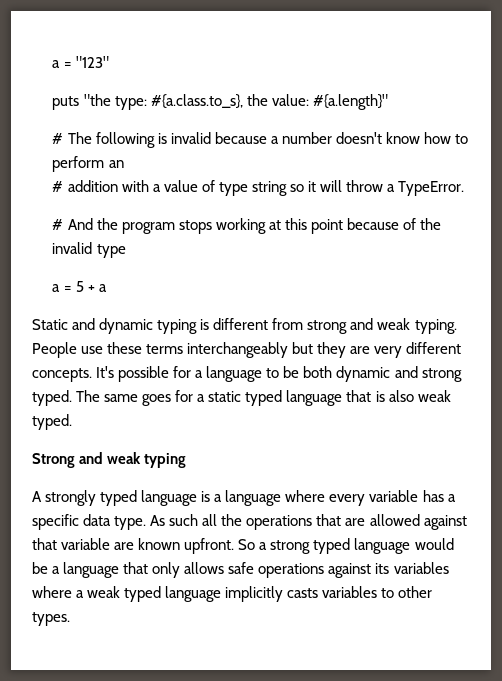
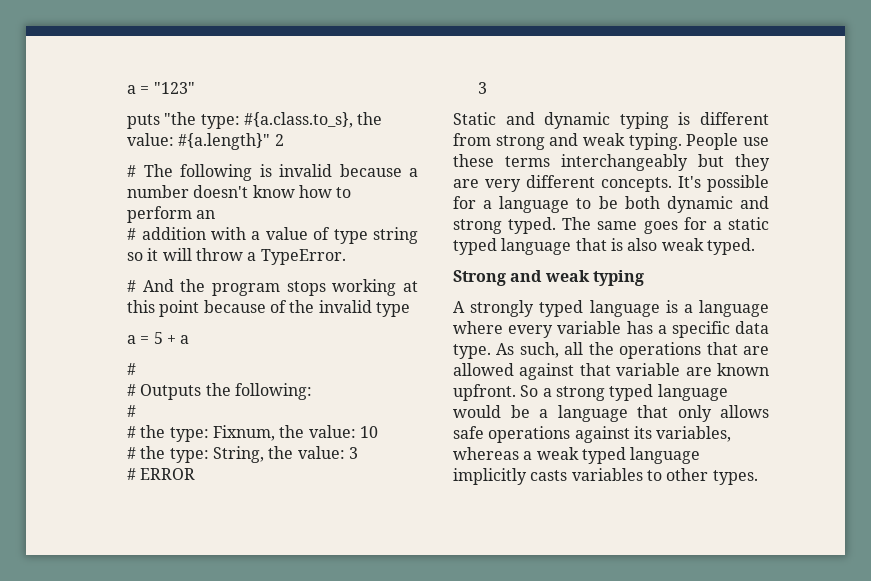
- puts "the type: #{a.class.to_s}, the value: #{a.length}"
+ puts "the type: #{a.class.to_s}, the value: #{a.length}" 2
  a = 5 + a
+ #
+ # Outputs the following:
+ #
+ # the type: Fixnum, the value: 10
+ # the type: String, the value: 3
+ # ERROR
+ 3
- As such all the operations that are allowed against that variable are known upfront.
+ As such, all the operations that are allowed against that variable are known upfront.
- So a strong typed language would be a language that only allows safe operations against its variables where a weak typed language implicitly casts variables to other types.
+ So a strong typed language would be a language that only allows safe operations against its variables, whereas a weak typed language implicitly casts variables to other types.

